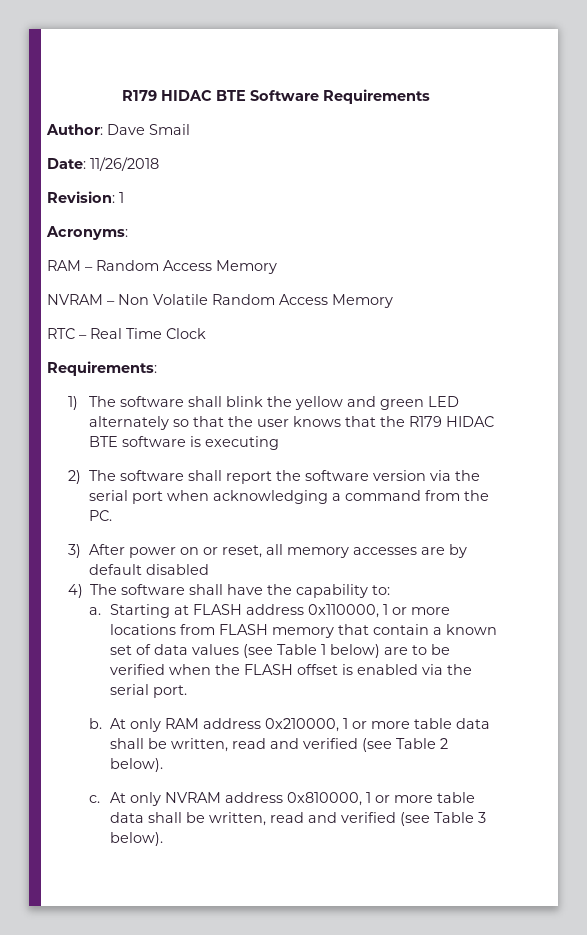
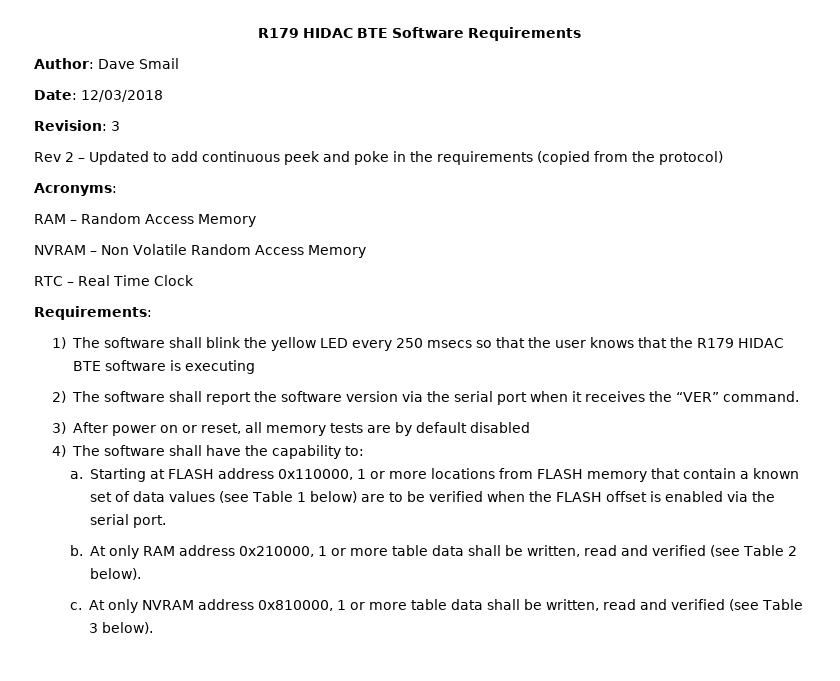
- Date: 11/26/2018
+ Date: 12/03/2018
- Revision: 1
+ Revision: 3
+ Rev 2 – Updated to add continuous peek and poke in the requirements (copied from the protocol)
- 1) The software shall blink the yellow and green LED alternately so that the user knows that the R179 HIDAC BTE software is executing
+ 1) The software shall blink the yellow LED every 250 msecs so that the user knows that the R179 HIDAC BTE software is executing
- 2) The software shall report the software version via the serial port when acknowledging a command from the PC.
+ 2) The software shall report the software version via the serial port when it receives the “VER” command.
- 3) After power on or reset, all memory accesses are by default disabled
+ 3) After power on or reset, all memory tests are by default disabled

